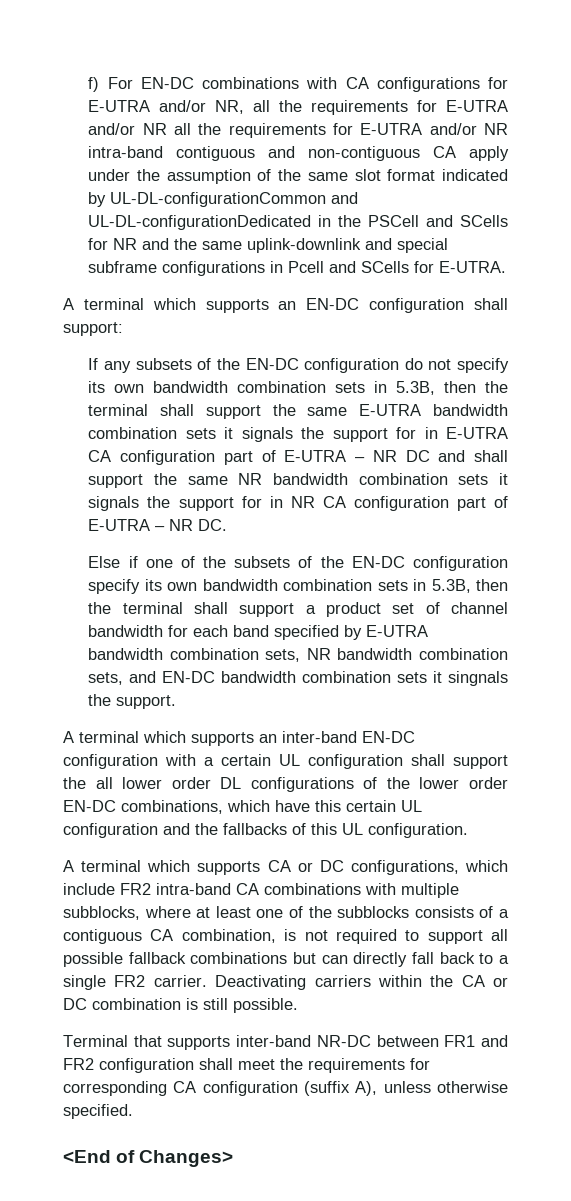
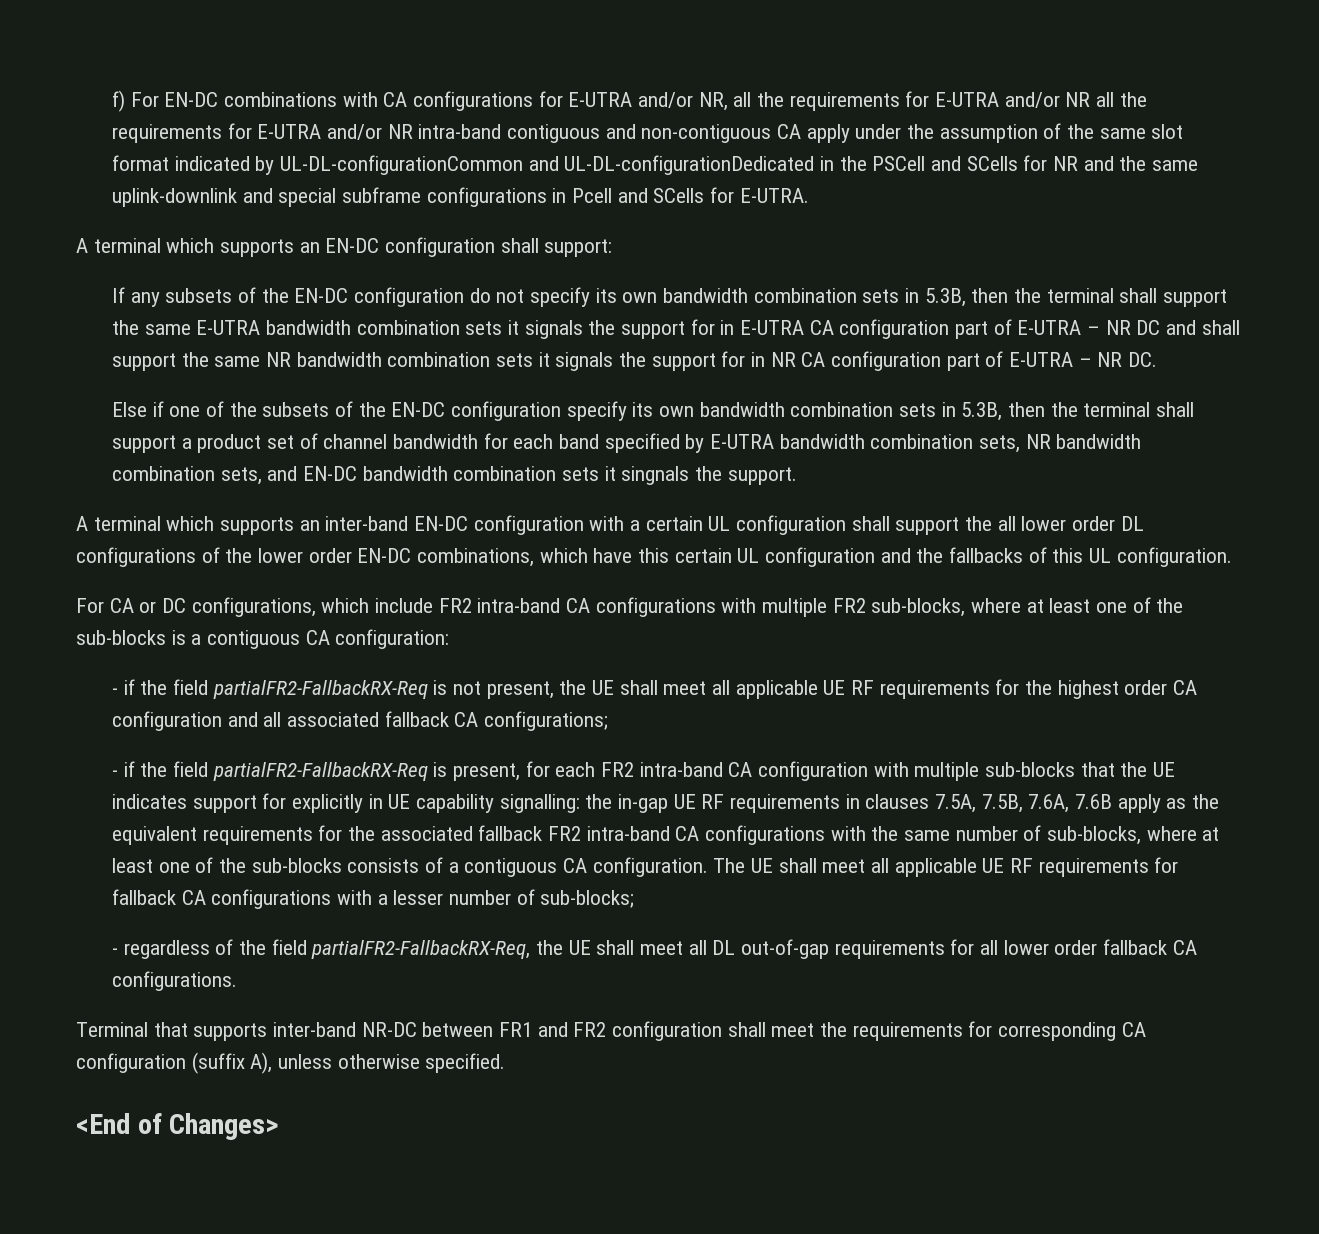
- A terminal which supports CA or DC configurations, which include FR2 intra-band CA combinations with multiple subblocks, where at least one of the subblocks consists of a contiguous CA combination, is not required to support all possible fallback combinations but can directly fall back to a single FR2 carrier. Deactivating carriers within the CA or DC combination is still possible.
+ For CA or DC configurations, which include FR2 intra-band CA configurations with multiple FR2 sub-blocks, where at least one of the sub-blocks is a contiguous CA configuration:
+ - if the field partialFR2-FallbackRX-Req is not present, the UE shall meet all applicable UE RF requirements for the highest order CA configuration and all associated fallback CA configurations;
+ - if the field partialFR2-FallbackRX-Req is present, for each FR2 intra-band CA configuration with multiple sub-blocks that the UE indicates support for explicitly in UE capability signalling: the in-gap UE RF requirements in clauses 7.5A, 7.5B, 7.6A, 7.6B apply as the equivalent requirements for the associated fallback FR2 intra-band CA configurations with the same number of sub-blocks, where at least one of the sub-blocks consists of a contiguous CA configuration. The UE shall meet all applicable UE RF requirements for fallback CA configurations with a lesser number of sub-blocks;
+ - regardless of the field partialFR2-FallbackRX-Req, the UE shall meet all DL out-of-gap requirements for all lower order fallback CA configurations.

